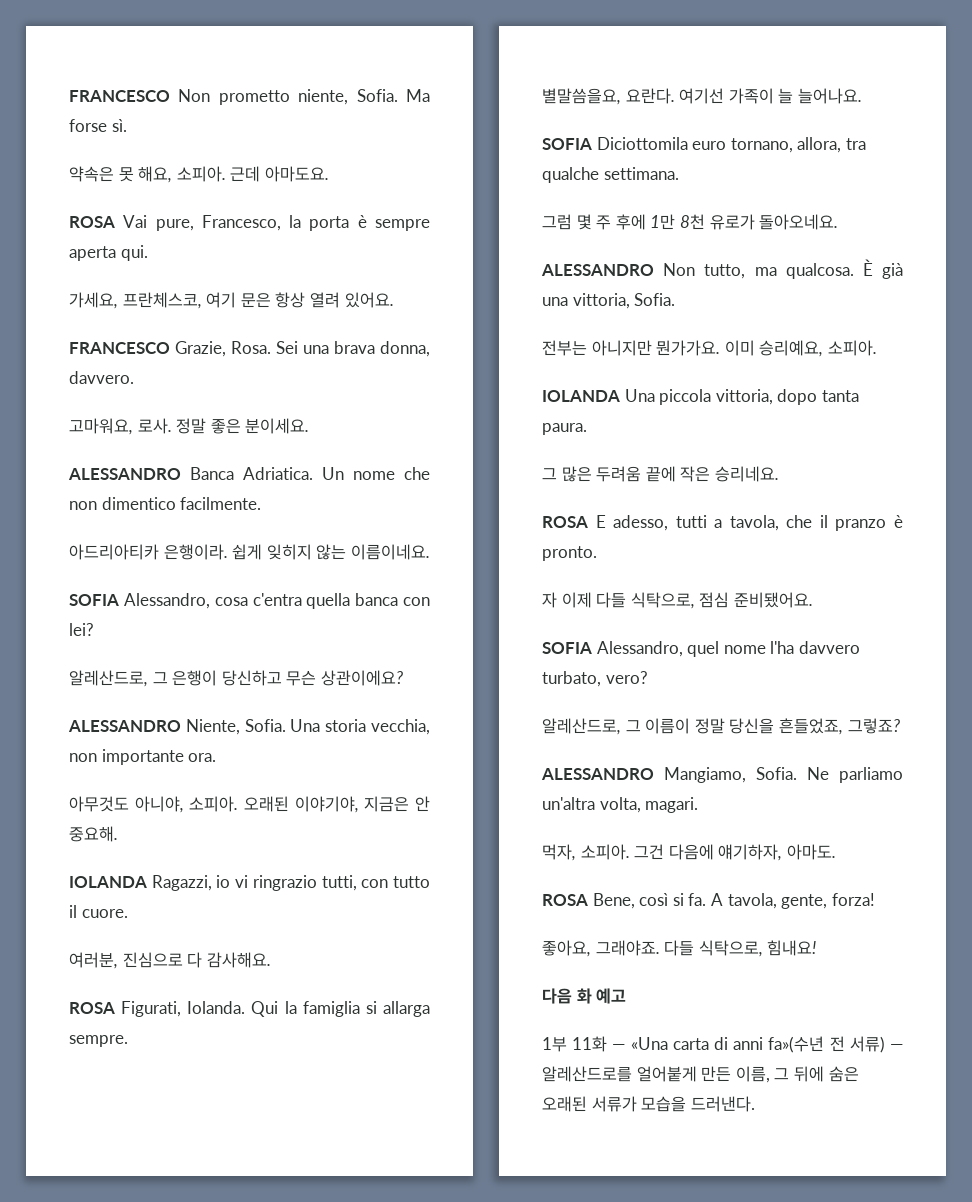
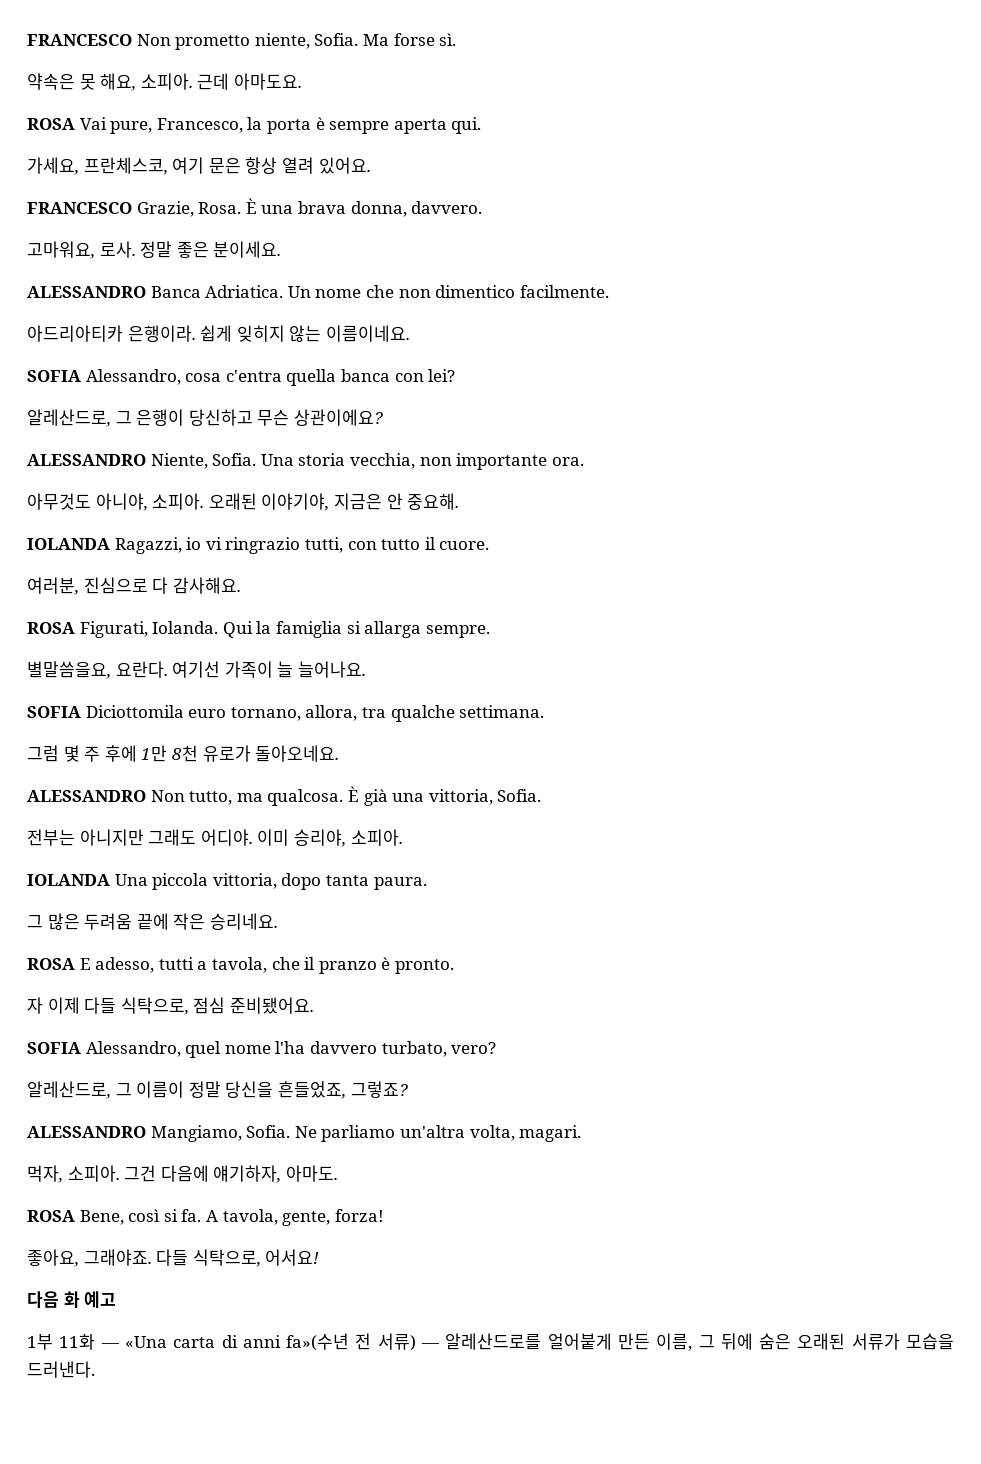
- Sei una brava donna, davvero.
+ È una brava donna, davvero.
- 전부는 아니지만 뭔가가요. 이미 승리예요, 소피아.
+ 전부는 아니지만 그래도 어디야. 이미 승리야, 소피아.
- 다들 식탁으로, 힘내요!
+ 다들 식탁으로, 어서요!

